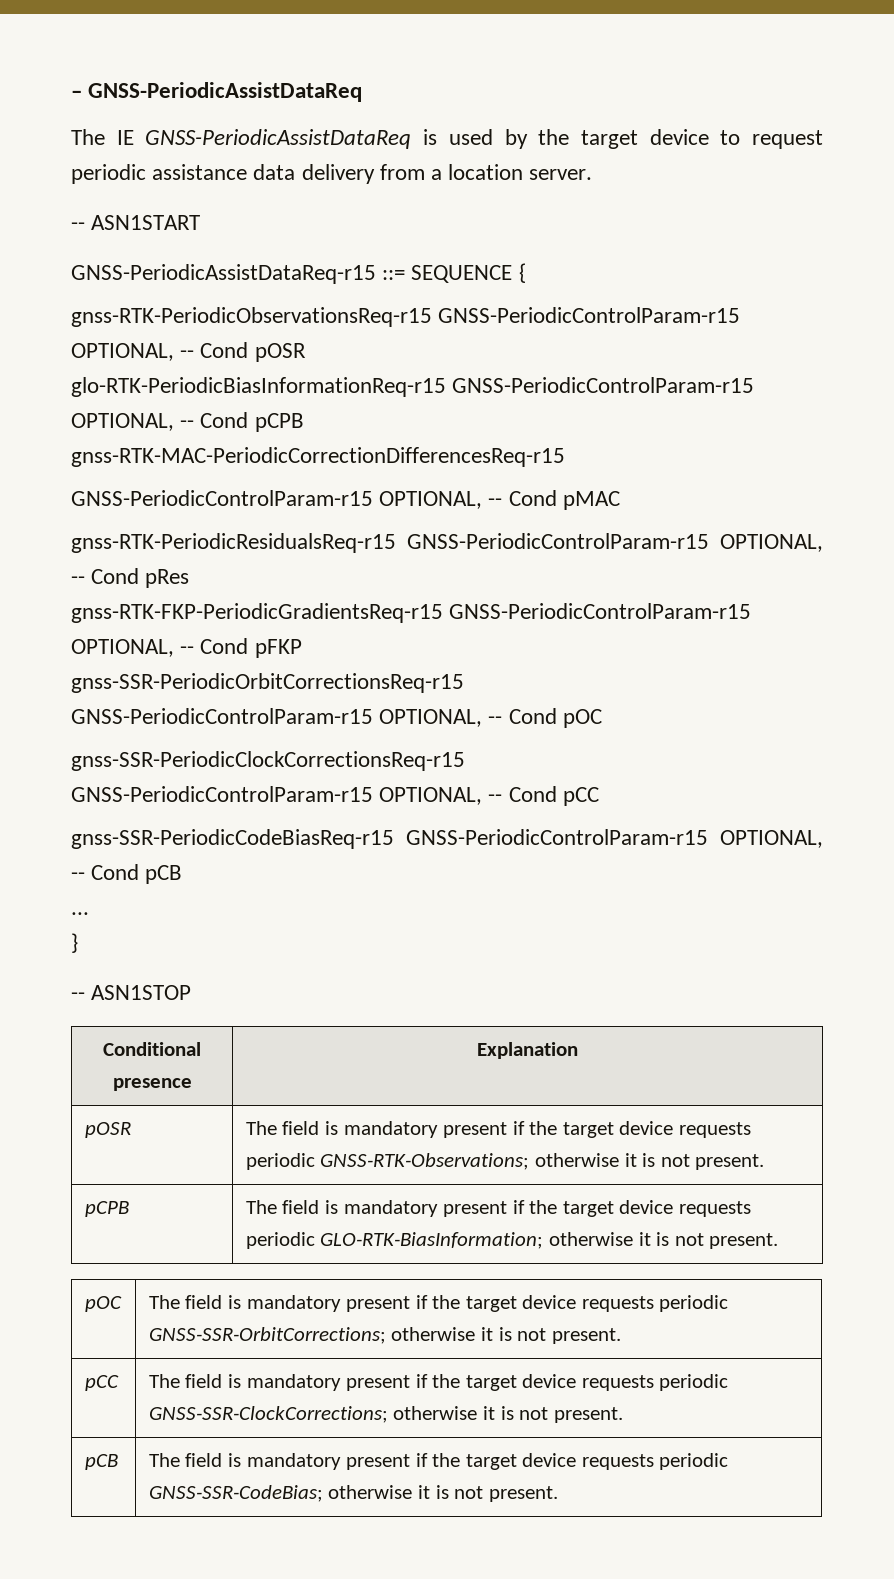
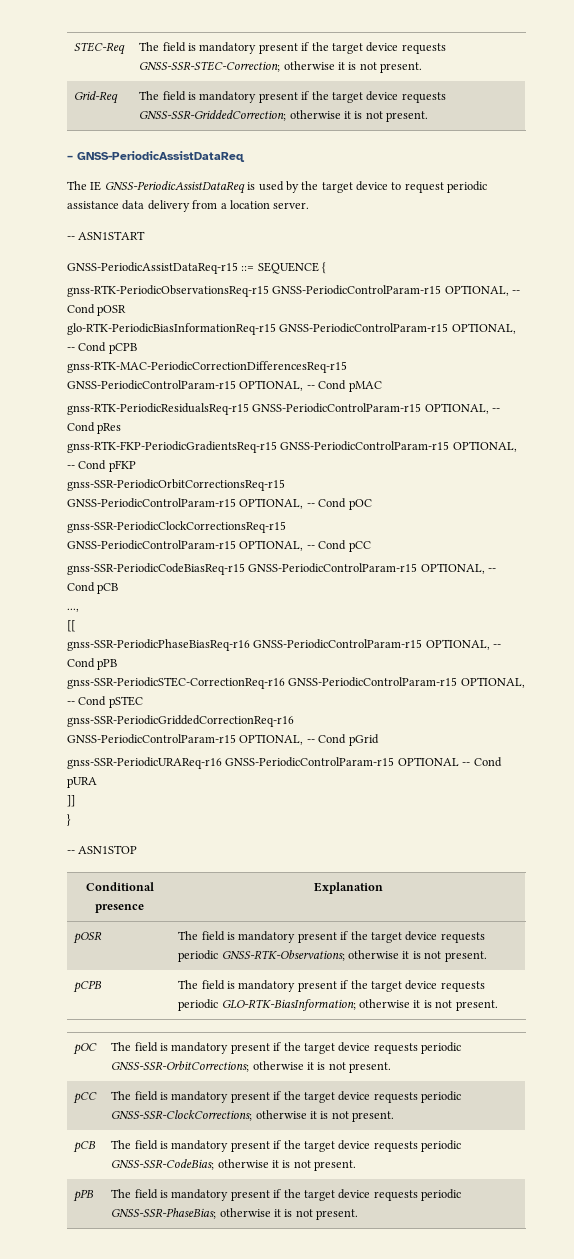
+ STEC-Req | The field is mandatory present if the target device requests GNSS-SSR-STEC-Correction; otherwise it is not present.
+ Grid-Req | The field is mandatory present if the target device requests GNSS-SSR-GriddedCorrection; otherwise it is not present.
- ...
+ ...,
+ [[
+ gnss-SSR-PeriodicPhaseBiasReq-r16 GNSS-PeriodicControlParam-r15 OPTIONAL, -- Cond pPB
+ gnss-SSR-PeriodicSTEC-CorrectionReq-r16 GNSS-PeriodicControlParam-r15 OPTIONAL, -- Cond pSTEC
+ gnss-SSR-PeriodicGriddedCorrectionReq-r16
+ GNSS-PeriodicControlParam-r15 OPTIONAL, -- Cond pGrid
+ gnss-SSR-PeriodicURAReq-r16 GNSS-PeriodicControlParam-r15 OPTIONAL -- Cond pURA
+ ]]
+ pPB | The field is mandatory present if the target device requests periodic GNSS-SSR-PhaseBias; otherwise it is not present.

